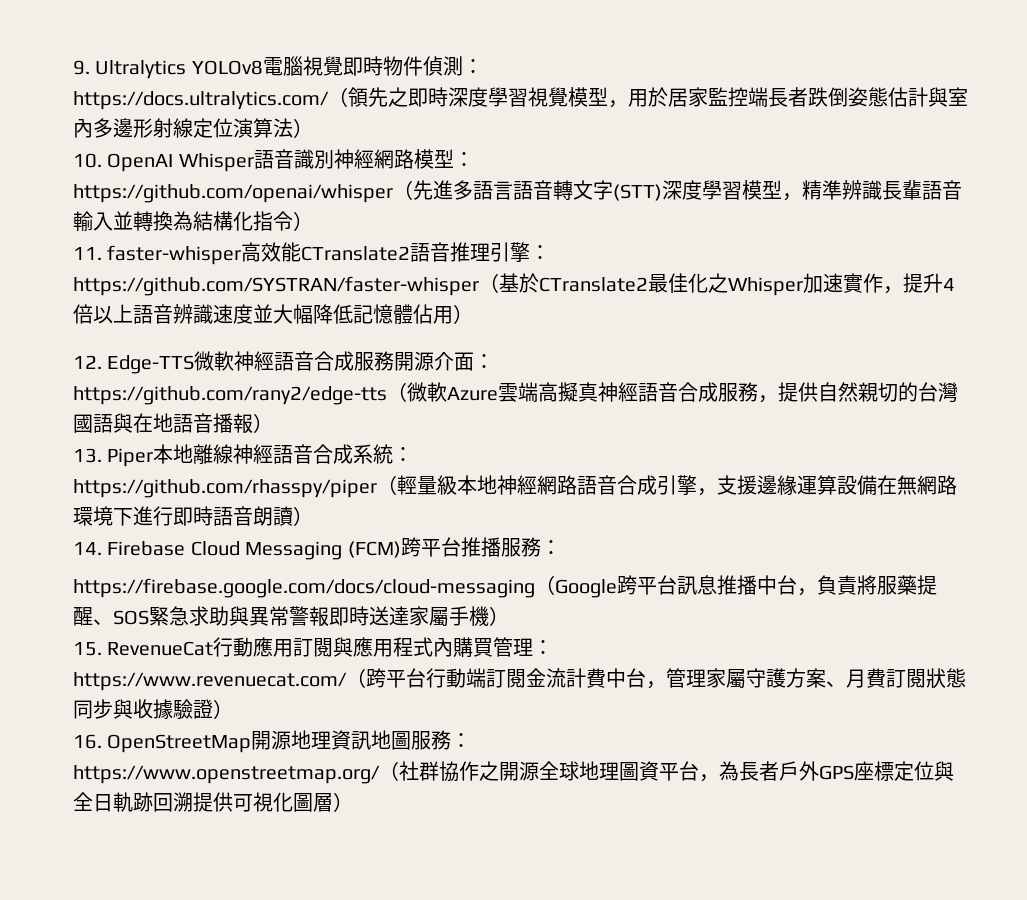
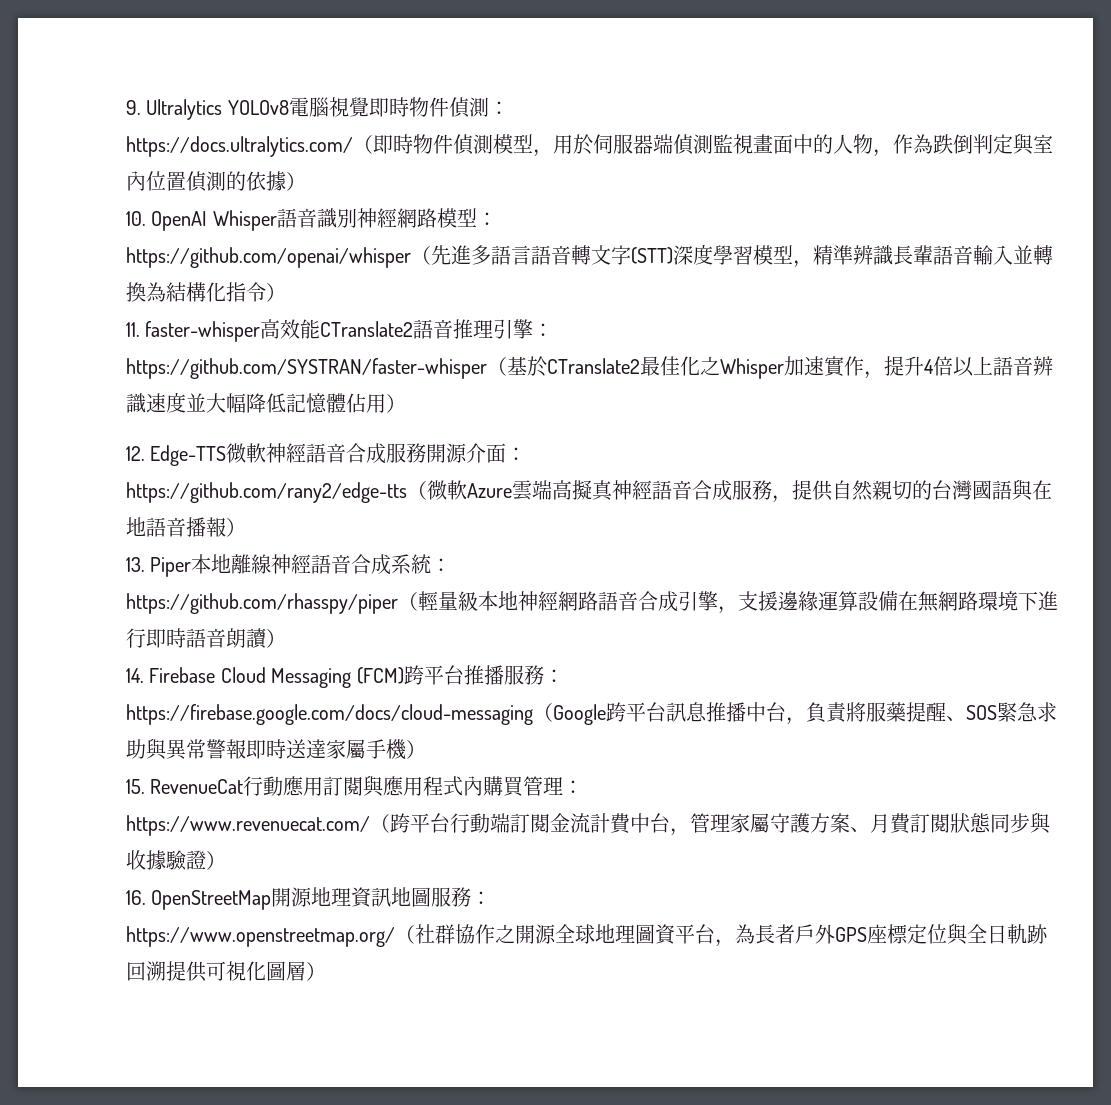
- https://docs.ultralytics.com/（領先之即時深度學習視覺模型，用於居家監控端長者跌倒姿態估計與室內多邊形射線定位演算法）
+ https://docs.ultralytics.com/（即時物件偵測模型，用於伺服器端偵測監視畫面中的人物，作為跌倒判定與室內位置偵測的依據）

